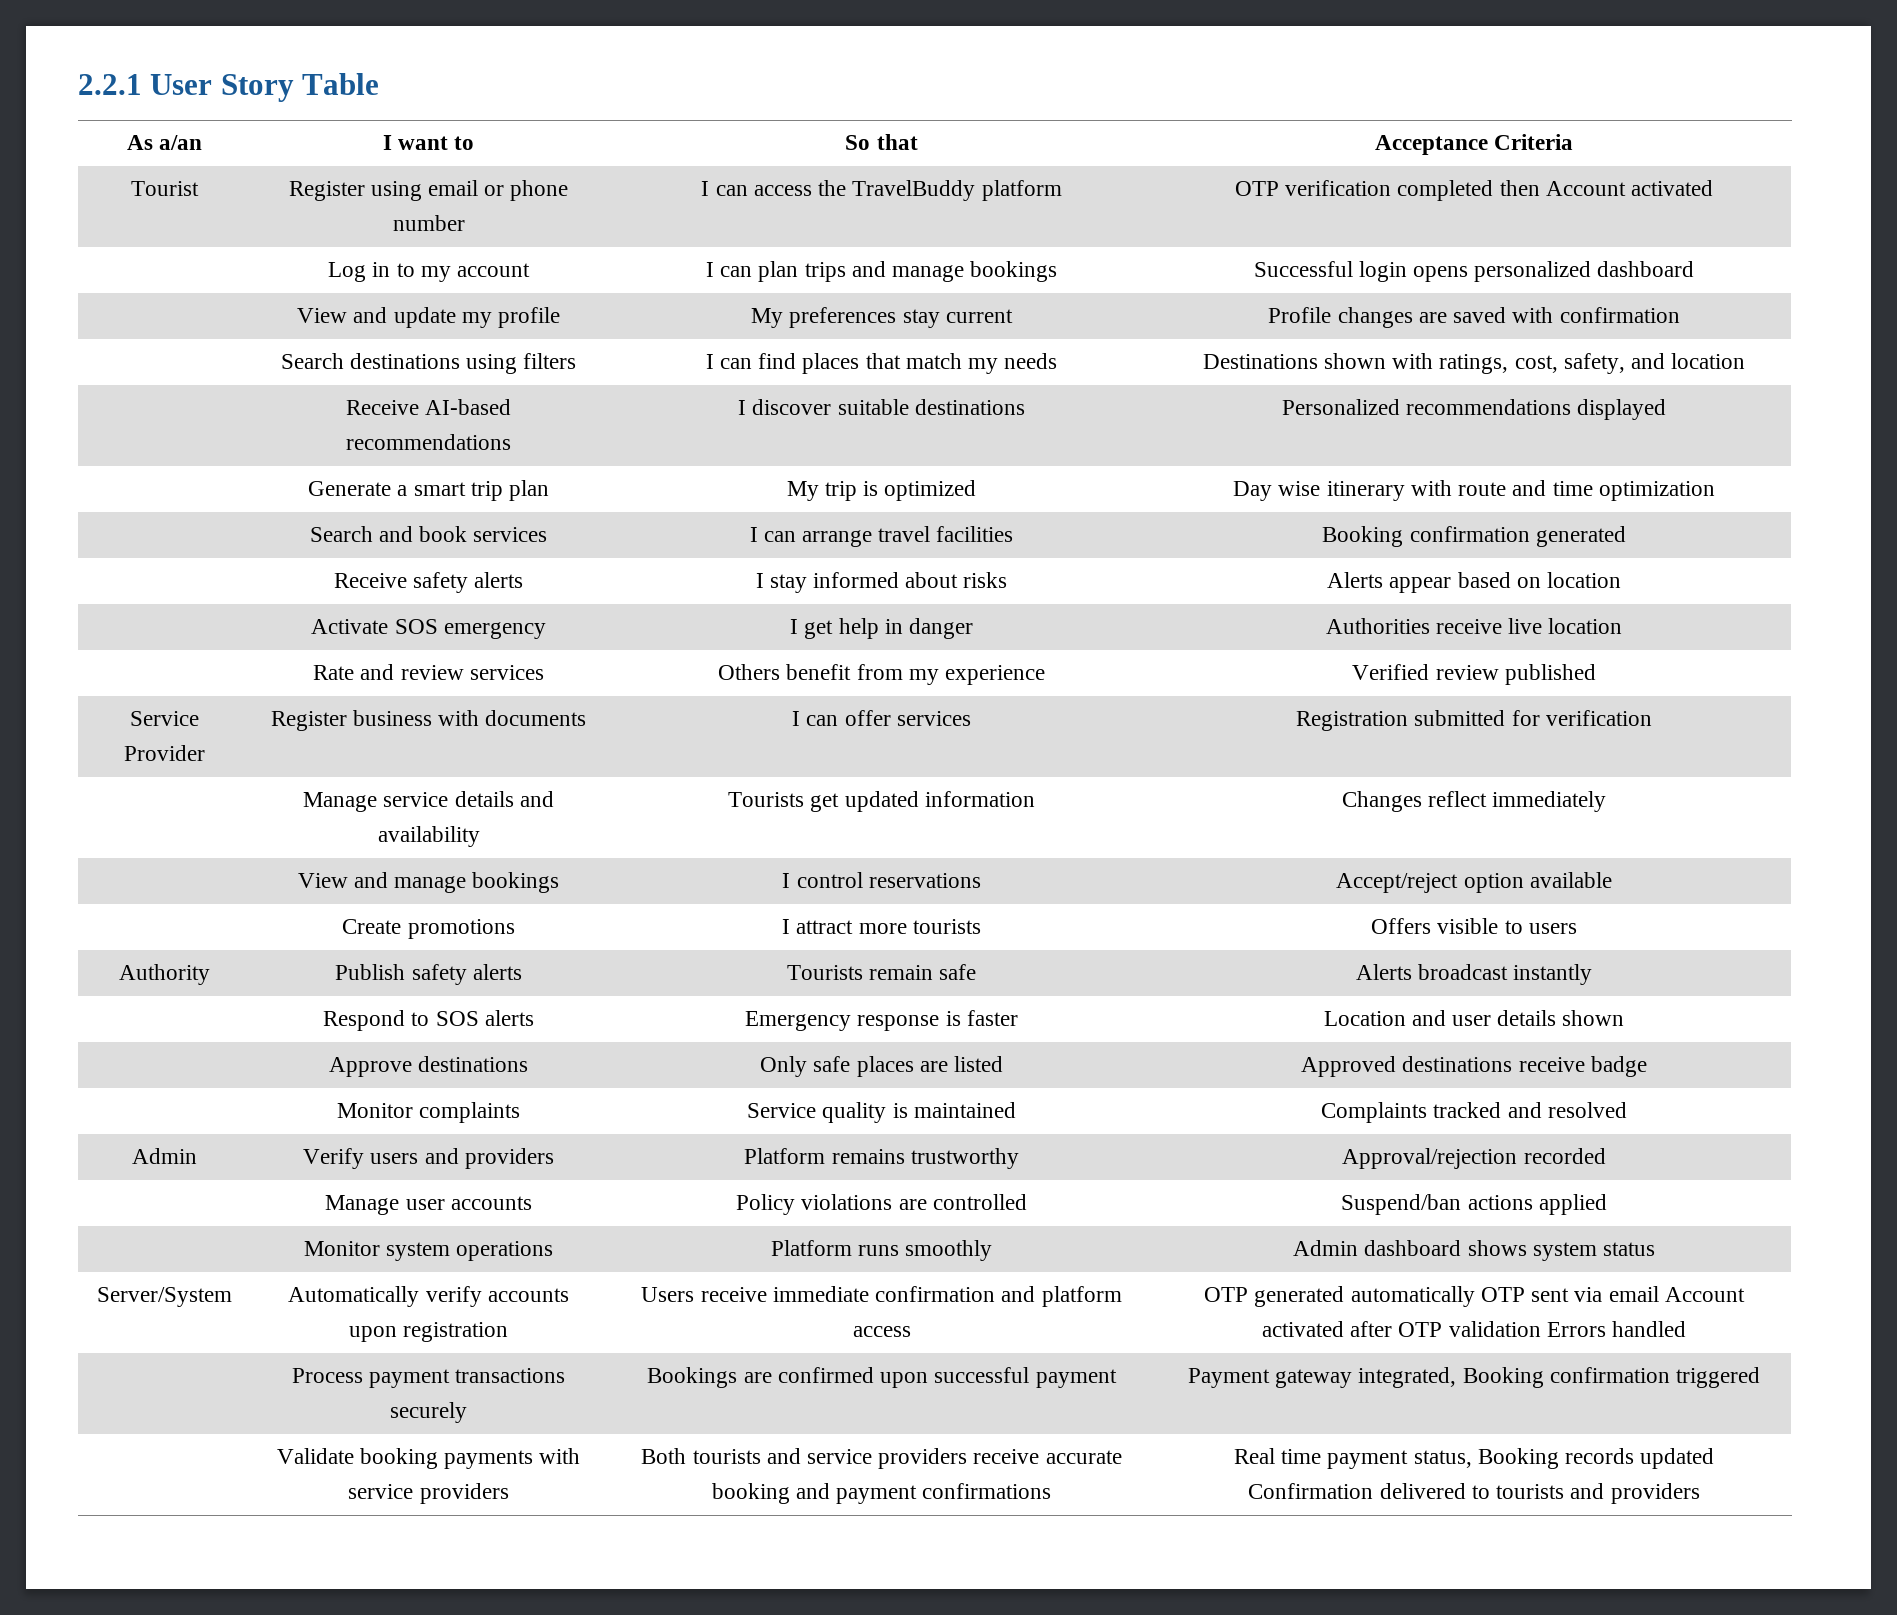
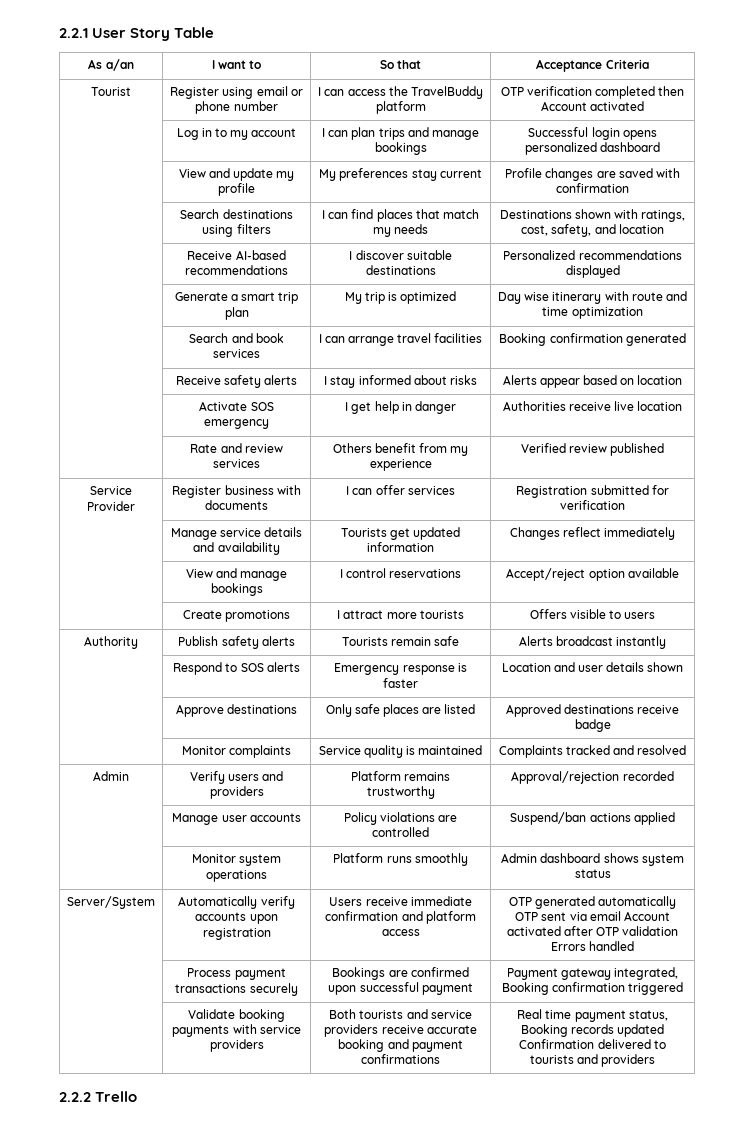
+ 2.2.2 Trello

